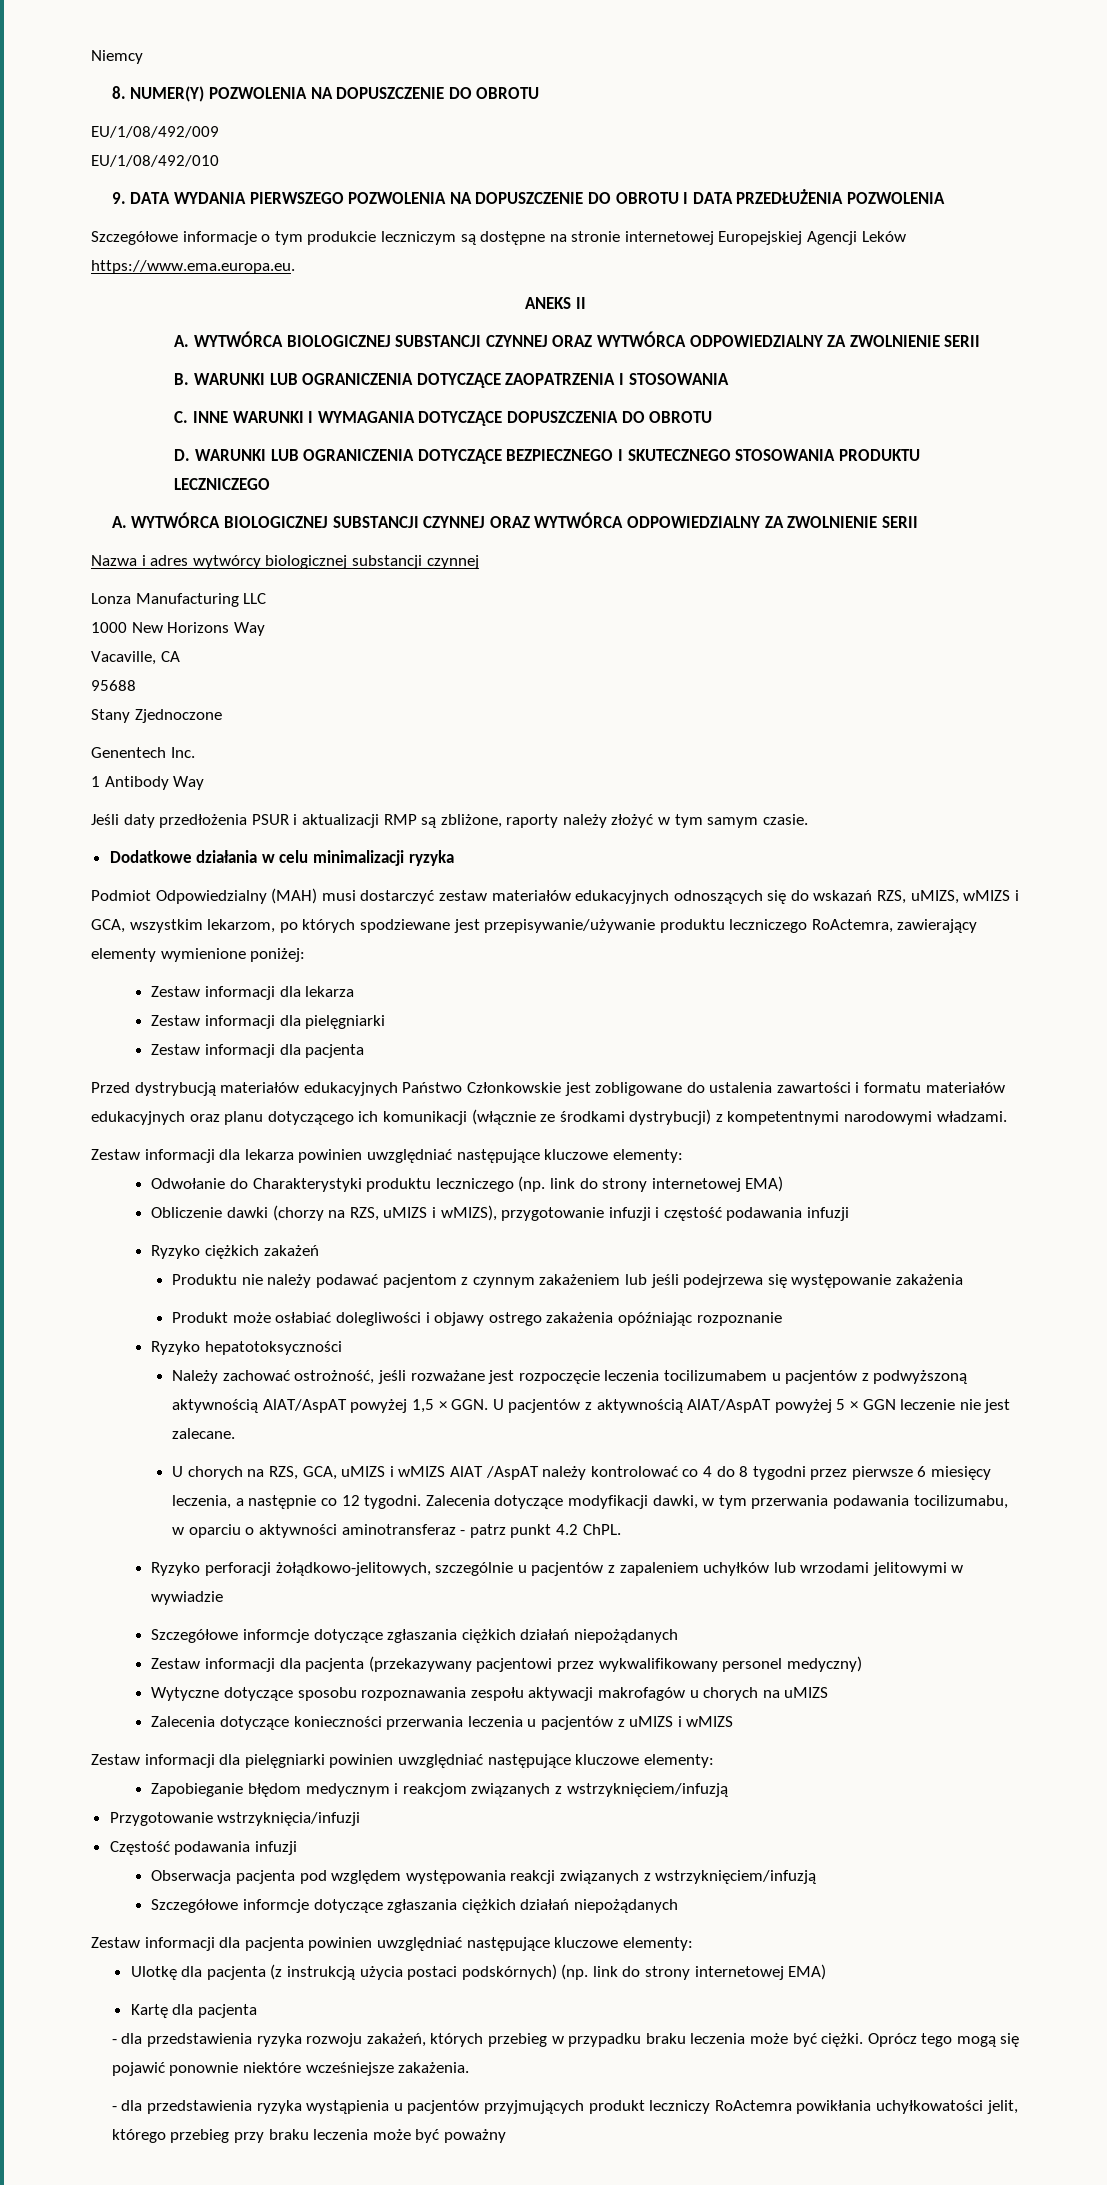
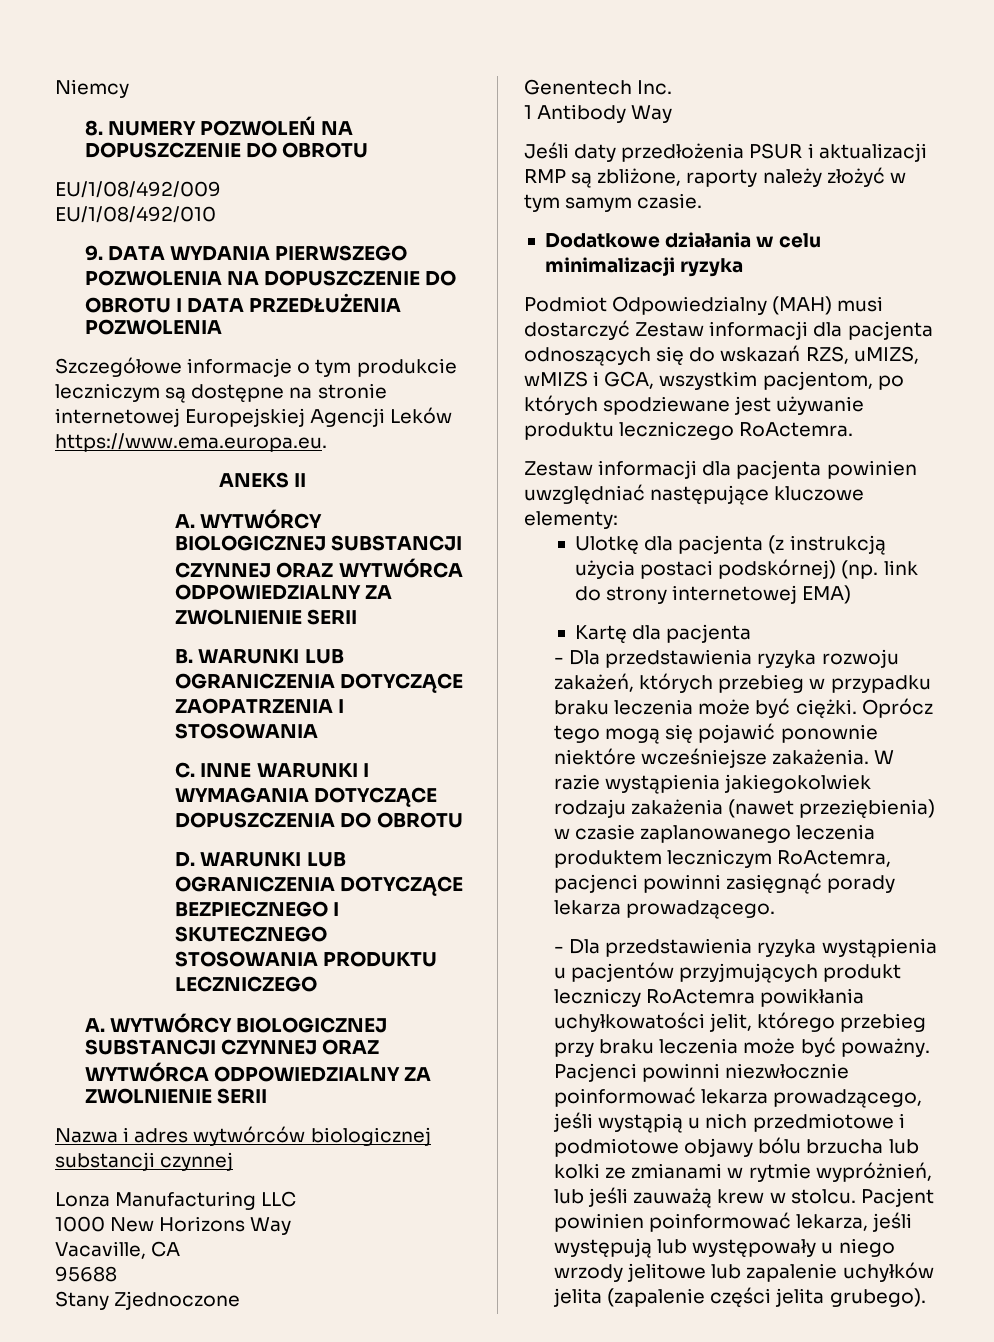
- 8. NUMER(Y) POZWOLENIA NA DOPUSZCZENIE DO OBROTU
+ 8. NUMERY POZWOLEŃ NA DOPUSZCZENIE DO OBROTU
  ANEKS II
- A. WYTWÓRCA BIOLOGICZNEJ SUBSTANCJI CZYNNEJ ORAZ WYTWÓRCA ODPOWIEDZIALNY ZA ZWOLNIENIE SERII
+ A. WYTWÓRCY BIOLOGICZNEJ SUBSTANCJI CZYNNEJ ORAZ WYTWÓRCA ODPOWIEDZIALNY ZA ZWOLNIENIE SERII
  D. WARUNKI LUB OGRANICZENIA DOTYCZĄCE BEZPIECZNEGO I SKUTECZNEGO STOSOWANIA PRODUKTU LECZNICZEGO
- A. WYTWÓRCA BIOLOGICZNEJ SUBSTANCJI CZYNNEJ ORAZ WYTWÓRCA ODPOWIEDZIALNY ZA ZWOLNIENIE SERII
+ A. WYTWÓRCY BIOLOGICZNEJ SUBSTANCJI CZYNNEJ ORAZ WYTWÓRCA ODPOWIEDZIALNY ZA ZWOLNIENIE SERII
- Nazwa i adres wytwórcy biologicznej substancji czynnej
+ Nazwa i adres wytwórców biologicznej substancji czynnej
- Podmiot Odpowiedzialny (MAH) musi dostarczyć zestaw materiałów edukacyjnych odnoszących się do wskazań RZS, uMIZS, wMIZS i GCA, wszystkim lekarzom, po których spodziewane jest przepisywanie/używanie produktu leczniczego RoActemra, zawierający elementy wymienione poniżej:
- Zestaw informacji dla lekarza
- Zestaw informacji dla pielęgniarki
- Zestaw informacji dla pacjenta
- Przed dystrybucją materiałów edukacyjnych Państwo Członkowskie jest zobligowane do ustalenia zawartości i formatu materiałów edukacyjnych oraz planu dotyczącego ich komunikacji (włącznie ze środkami dystrybucji) z kompetentnymi narodowymi władzami.
- Zestaw informacji dla lekarza powinien uwzględniać następujące kluczowe elementy:
- Odwołanie do Charakterystyki produktu leczniczego (np. link do strony internetowej EMA)
- Obliczenie dawki (chorzy na RZS, uMIZS i wMIZS), przygotowanie infuzji i częstość podawania infuzji
- Ryzyko ciężkich zakażeń
- Produktu nie należy podawać pacjentom z czynnym zakażeniem lub jeśli podejrzewa się występowanie zakażenia
- Produkt może osłabiać dolegliwości i objawy ostrego zakażenia opóźniając rozpoznanie
- Ryzyko hepatotoksyczności
- Należy zachować ostrożność, jeśli rozważane jest rozpoczęcie leczenia tocilizumabem u pacjentów z podwyższoną aktywnością AlAT/AspAT powyżej 1,5 × GGN. U pacjentów z aktywnością AlAT/AspAT powyżej 5 × GGN leczenie nie jest zalecane.
- U chorych na RZS, GCA, uMIZS i wMIZS AlAT /AspAT należy kontrolować co 4 do 8 tygodni przez pierwsze 6 miesięcy leczenia, a następnie co 12 tygodni. Zalecenia dotyczące modyfikacji dawki, w tym przerwania podawania tocilizumabu, w oparciu o aktywności aminotransferaz - patrz punkt 4.2 ChPL.
- Ryzyko perforacji żołądkowo-jelitowych, szczególnie u pacjentów z zapaleniem uchyłków lub wrzodami jelitowymi w wywiadzie
- Szczegółowe informcje dotyczące zgłaszania ciężkich działań niepożądanych
- Zestaw informacji dla pacjenta (przekazywany pacjentowi przez wykwalifikowany personel medyczny)
- Wytyczne dotyczące sposobu rozpoznawania zespołu aktywacji makrofagów u chorych na uMIZS
- Zalecenia dotyczące konieczności przerwania leczenia u pacjentów z uMIZS i wMIZS
- Zestaw informacji dla pielęgniarki powinien uwzględniać następujące kluczowe elementy:
- Zapobieganie błędom medycznym i reakcjom związanych z wstrzyknięciem/infuzją
- Przygotowanie wstrzyknięcia/infuzji
- Częstość podawania infuzji
- Obserwacja pacjenta pod względem występowania reakcji związanych z wstrzyknięciem/infuzją
- Szczegółowe informcje dotyczące zgłaszania ciężkich działań niepożądanych
+ Podmiot Odpowiedzialny (MAH) musi dostarczyć Zestaw informacji dla pacjenta odnoszących się do wskazań RZS, uMIZS, wMIZS i GCA, wszystkim pacjentom, po których spodziewane jest używanie produktu leczniczego RoActemra.
- Ulotkę dla pacjenta (z instrukcją użycia postaci podskórnych) (np. link do strony internetowej EMA)
+ Ulotkę dla pacjenta (z instrukcją użycia postaci podskórnej) (np. link do strony internetowej EMA)
- - dla przedstawienia ryzyka rozwoju zakażeń, których przebieg w przypadku braku leczenia może być ciężki.
+ - Dla przedstawienia ryzyka rozwoju zakażeń, których przebieg w przypadku braku leczenia może być ciężki.
- Oprócz tego mogą się pojawić ponownie niektóre wcześniejsze zakażenia.
- - dla przedstawienia ryzyka wystąpienia u pacjentów przyjmujących produkt leczniczy RoActemra powikłania uchyłkowatości jelit, którego przebieg przy braku leczenia może być poważny
+ Oprócz tego mogą się pojawić ponownie niektóre wcześniejsze zakażenia. W razie wystąpienia jakiegokolwiek rodzaju zakażenia (nawet przeziębienia) w czasie zaplanowanego leczenia produktem leczniczym RoActemra, pacjenci powinni zasięgnąć porady lekarza prowadzącego.
+ - Dla przedstawienia ryzyka wystąpienia u pacjentów przyjmujących produkt leczniczy RoActemra powikłania uchyłkowatości jelit, którego przebieg przy braku leczenia może być poważny. Pacjenci powinni niezwłocznie poinformować lekarza prowadzącego, jeśli wystąpią u nich przedmiotowe i podmiotowe objawy bólu brzucha lub kolki ze zmianami w rytmie wypróżnień, lub jeśli zauważą krew w stolcu. Pacjent powinien poinformować lekarza, jeśli występują lub występowały u niego wrzody jelitowe lub zapalenie uchyłków jelita (zapalenie części jelita grubego).

